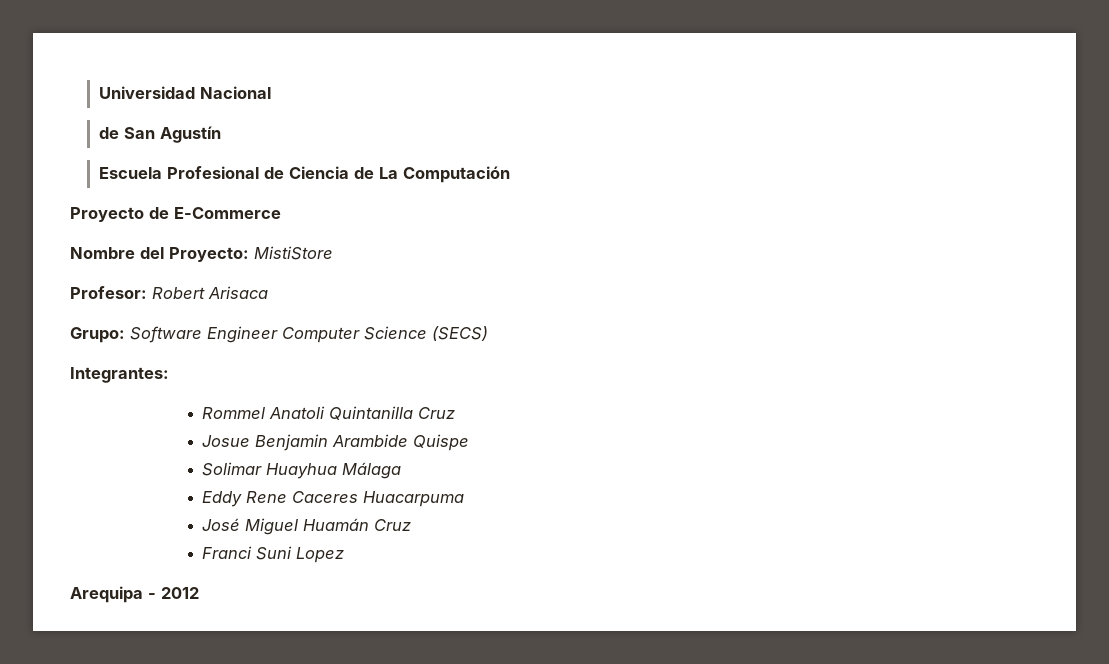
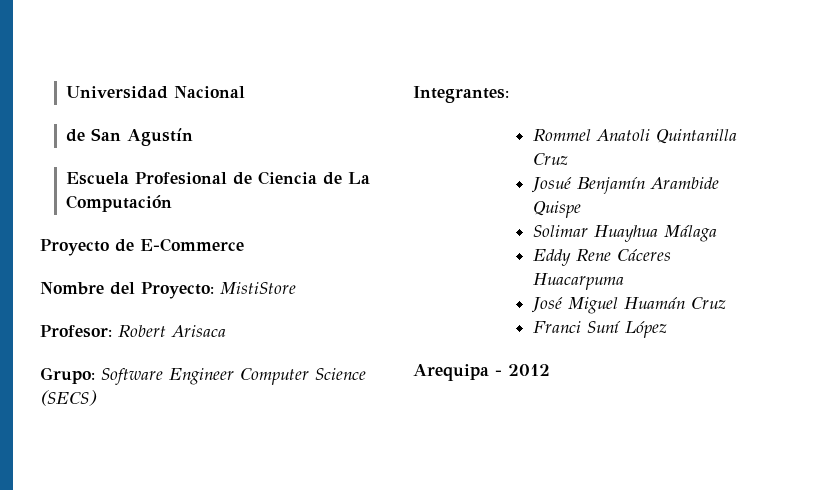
- Josue Benjamin Arambide Quispe
+ Josué Benjamín Arambide Quispe
- Eddy Rene Caceres Huacarpuma
+ Eddy Rene Cáceres Huacarpuma
- Franci Suni Lopez
+ Franci Suní López

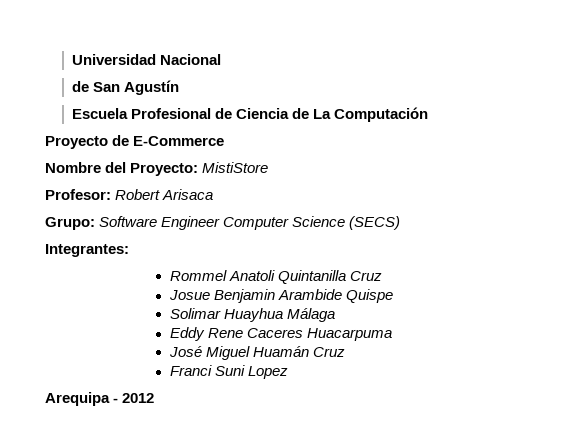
- Josué Benjamín Arambide Quispe
+ Josue Benjamin Arambide Quispe
- Eddy Rene Cáceres Huacarpuma
+ Eddy Rene Caceres Huacarpuma
- Franci Suní López
+ Franci Suni Lopez

